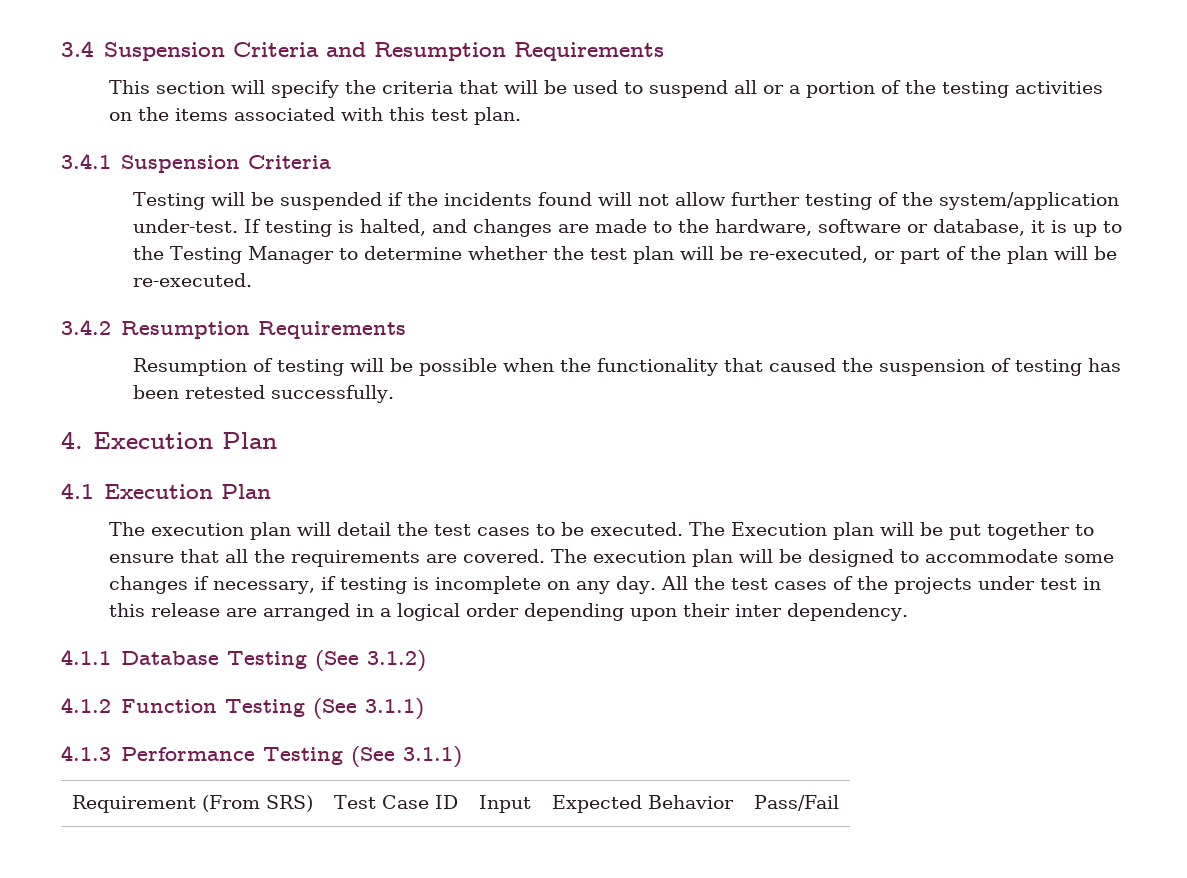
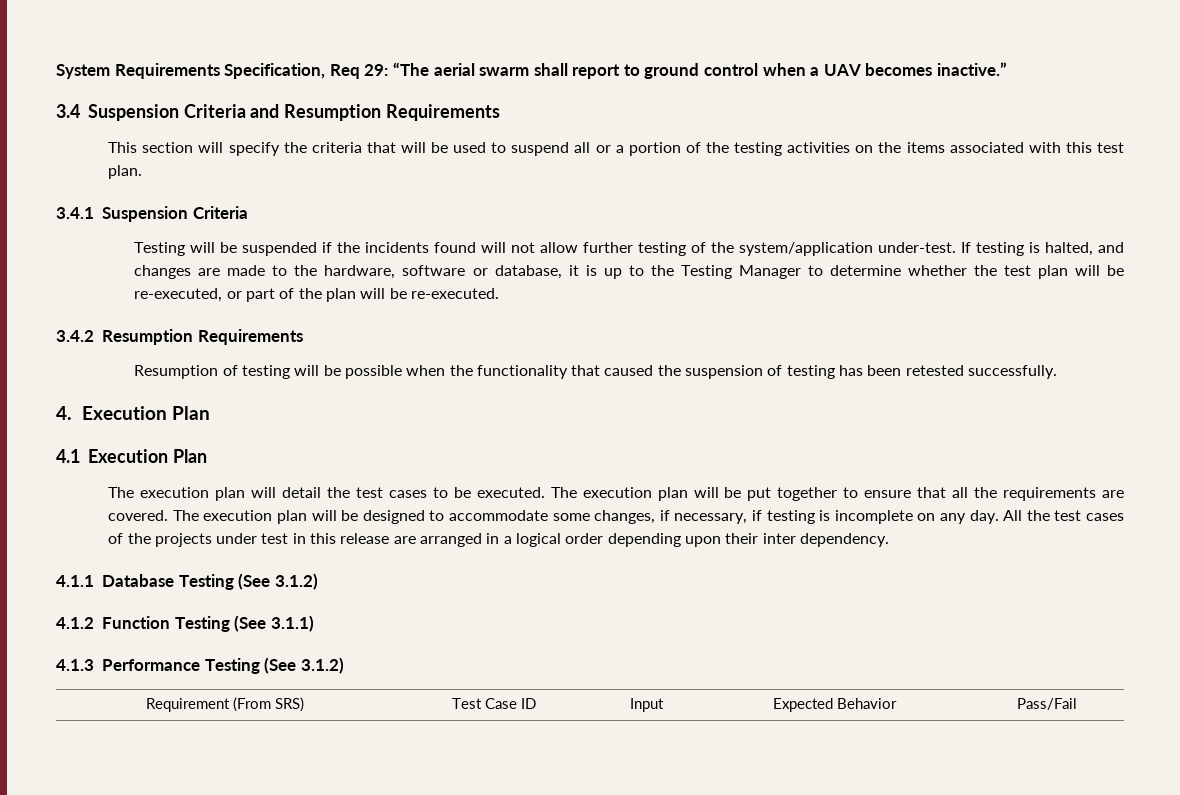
+ System Requirements Specification, Req 29: “The aerial swarm shall report to ground control when a UAV becomes inactive.”
- The Execution plan will be put together to ensure that all the requirements are covered.
+ The execution plan will be put together to ensure that all the requirements are covered.
- The execution plan will be designed to accommodate some changes if necessary, if testing is incomplete on any day.
+ The execution plan will be designed to accommodate some changes, if necessary, if testing is incomplete on any day.
- 4.1.3 Performance Testing (See 3.1.1)
+ 4.1.3 Performance Testing (See 3.1.2)

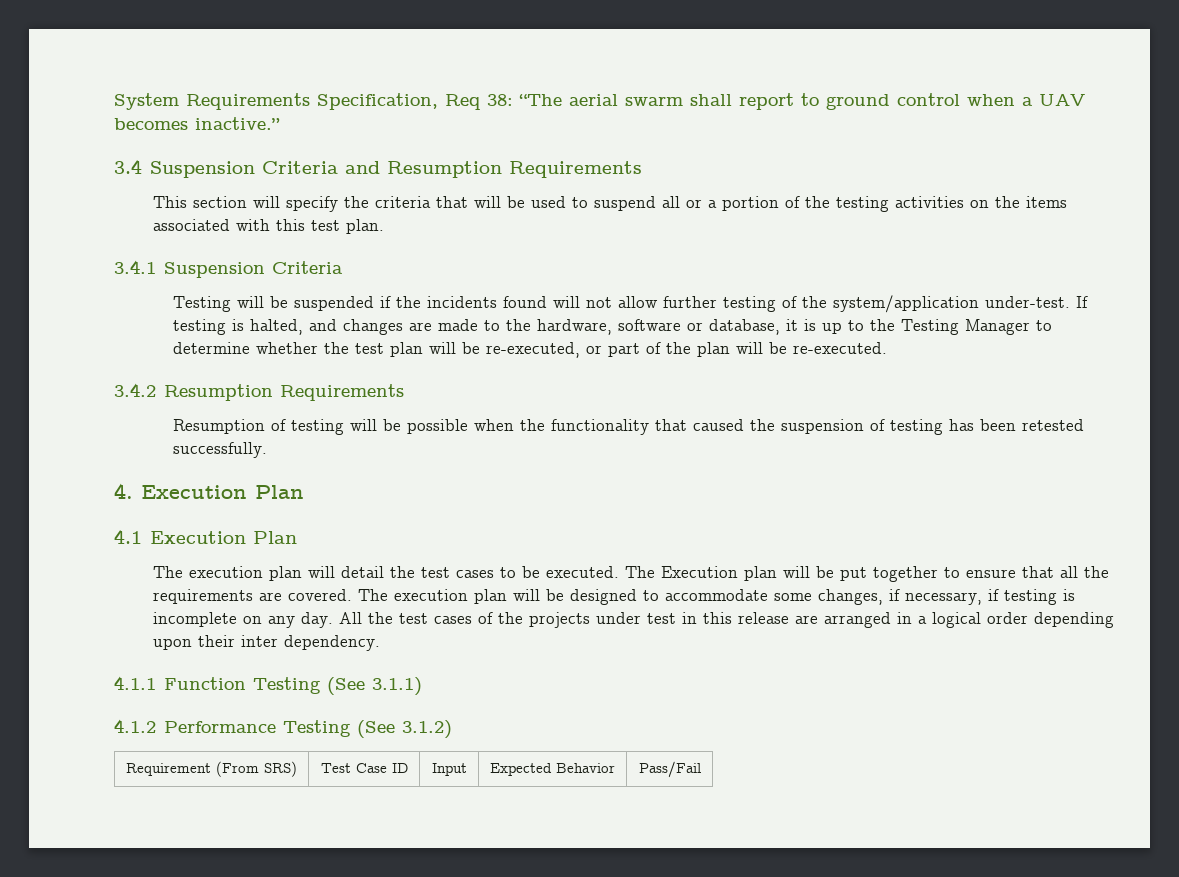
- System Requirements Specification, Req 29: “The aerial swarm shall report to ground control when a UAV becomes inactive.”
+ System Requirements Specification, Req 38: “The aerial swarm shall report to ground control when a UAV becomes inactive.”
- The execution plan will be put together to ensure that all the requirements are covered.
+ The Execution plan will be put together to ensure that all the requirements are covered.
- 4.1.1 Database Testing (See 3.1.2)
- 4.1.2 Function Testing (See 3.1.1)
+ 4.1.1 Function Testing (See 3.1.1)
- 4.1.3 Performance Testing (See 3.1.2)
+ 4.1.2 Performance Testing (See 3.1.2)

